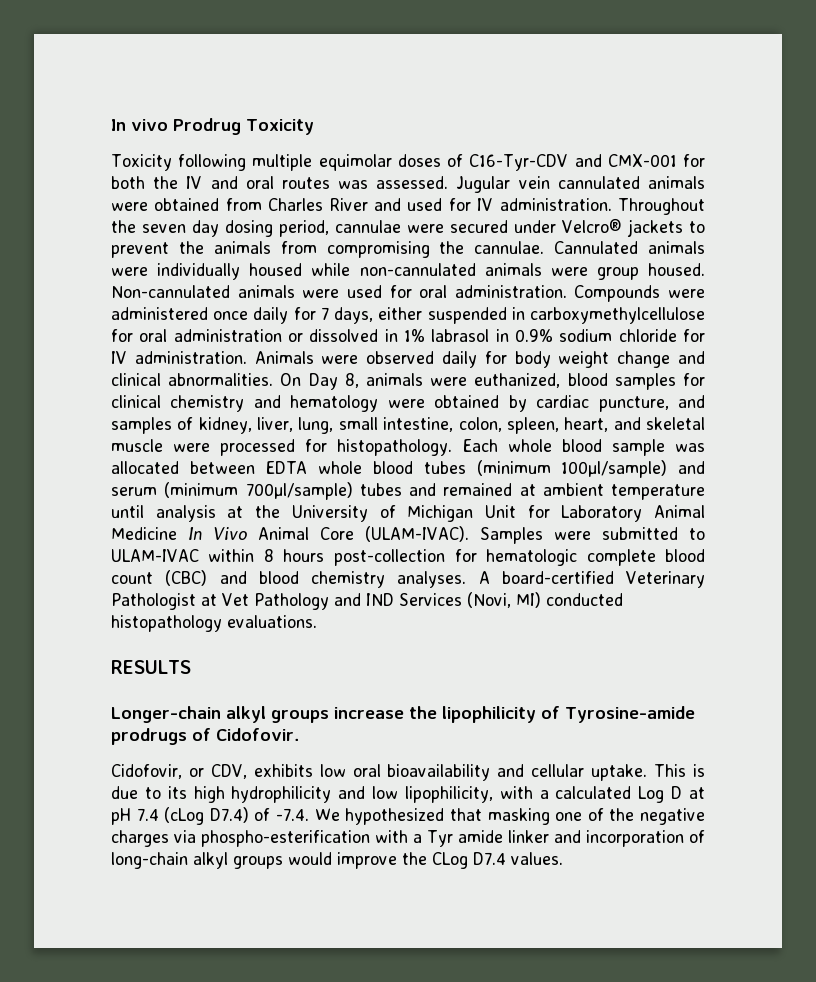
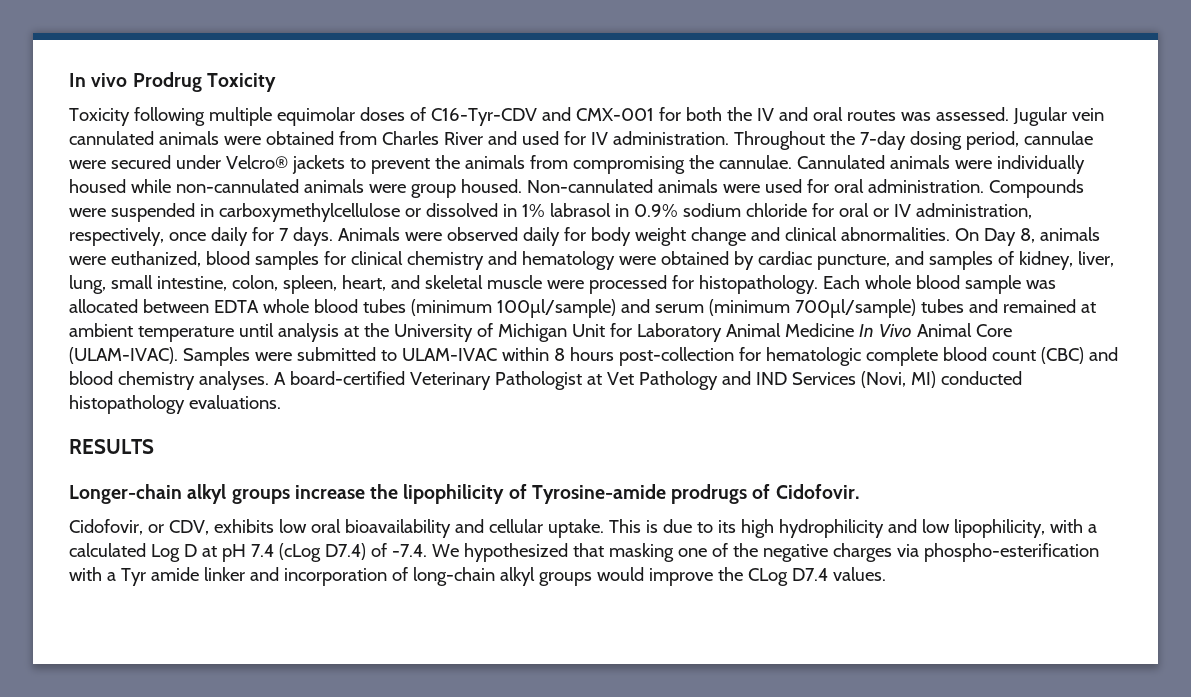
- Throughout the seven day dosing period, cannulae were secured under Velcro® jackets to prevent the animals from compromising the cannulae.
+ Throughout the 7-day dosing period, cannulae were secured under Velcro® jackets to prevent the animals from compromising the cannulae.
- Compounds were administered once daily for 7 days, either suspended in carboxymethylcellulose for oral administration or dissolved in 1% labrasol in 0.9% sodium chloride for IV administration.
+ Compounds were suspended in carboxymethylcellulose or dissolved in 1% labrasol in 0.9% sodium chloride for oral or IV administration, respectively, once daily for 7 days.

